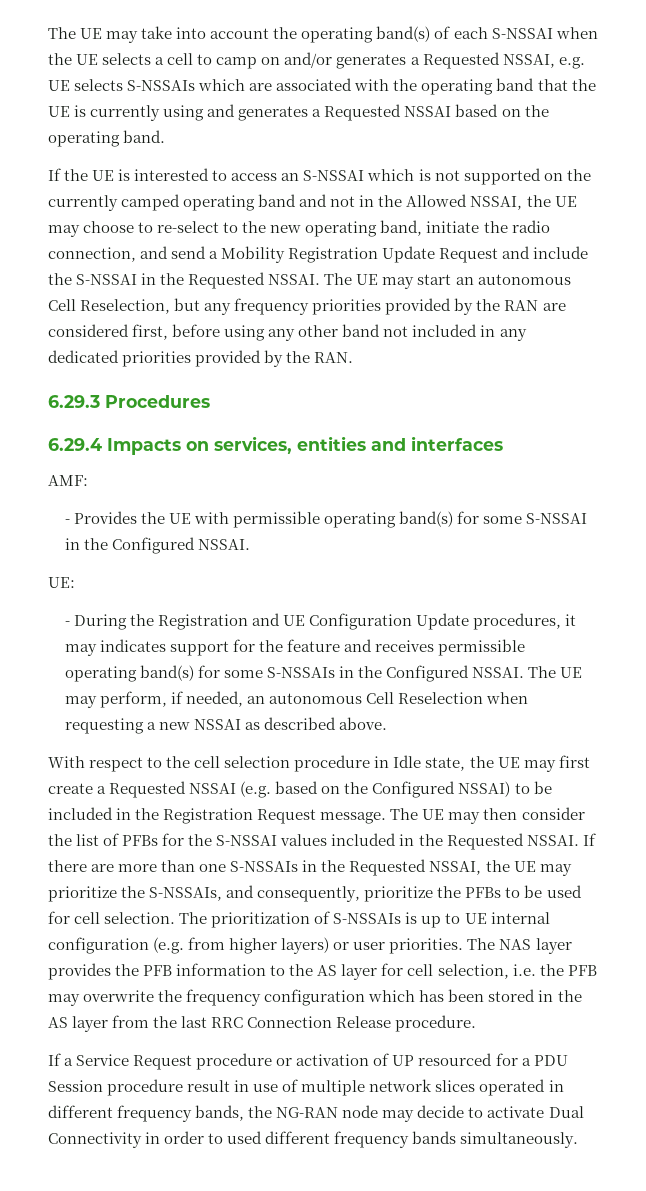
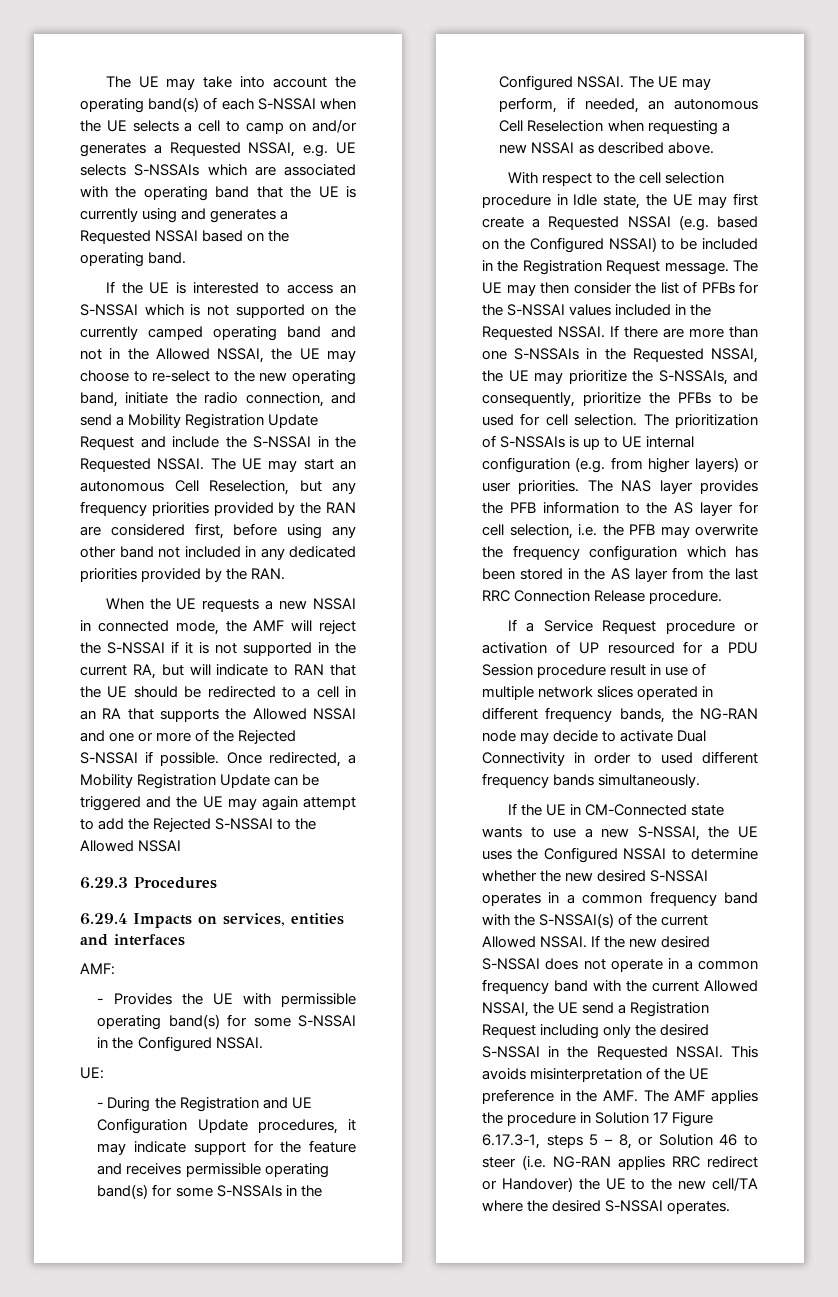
+ When the UE requests a new NSSAI in connected mode, the AMF will reject the S-NSSAI if it is not supported in the current RA, but will indicate to RAN that the UE should be redirected to a cell in an RA that supports the Allowed NSSAI and one or more of the Rejected S-NSSAI if possible. Once redirected, a Mobility Registration Update can be triggered and the UE may again attempt to add the Rejected S-NSSAI to the Allowed NSSAI
- - During the Registration and UE Configuration Update procedures, it may indicates support for the feature and receives permissible operating band(s) for some S-NSSAIs in the Configured NSSAI.
+ - During the Registration and UE Configuration Update procedures, it may indicate support for the feature and receives permissible operating band(s) for some S-NSSAIs in the Configured NSSAI.
+ If the UE in CM-Connected state wants to use a new S-NSSAI, the UE uses the Configured NSSAI to determine whether the new desired S-NSSAI operates in a common frequency band with the S-NSSAI(s) of the current Allowed NSSAI. If the new desired S-NSSAI does not operate in a common frequency band with the current Allowed NSSAI, the UE send a Registration Request including only the desired S-NSSAI in the Requested NSSAI. This avoids misinterpretation of the UE preference in the AMF. The AMF applies the procedure in Solution 17 Figure 6.17.3-1, steps 5 – 8, or Solution 46 to steer (i.e. NG-RAN applies RRC redirect or Handover) the UE to the new cell/TA where the desired S-NSSAI operates.

